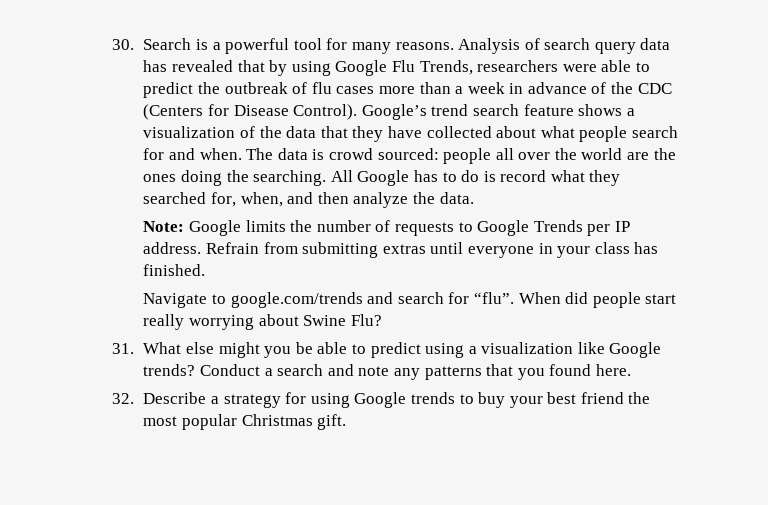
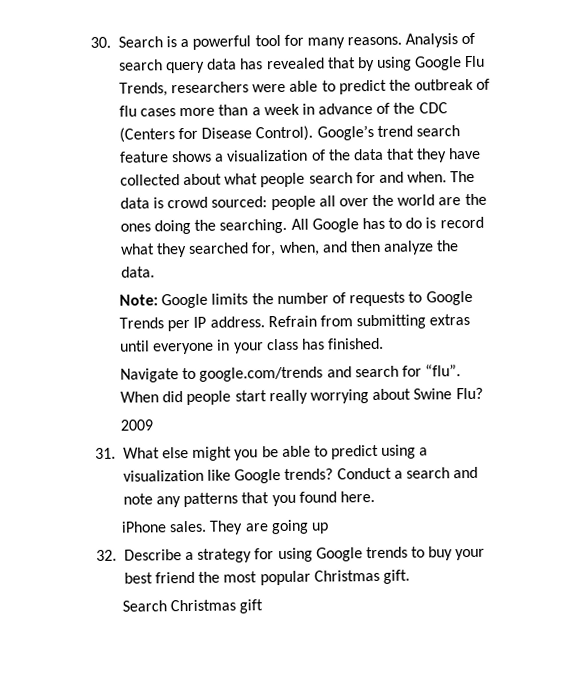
+ 2009
+ iPhone sales. They are going up
+ Search Christmas gift

